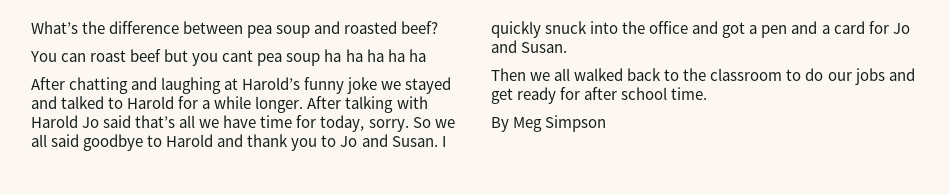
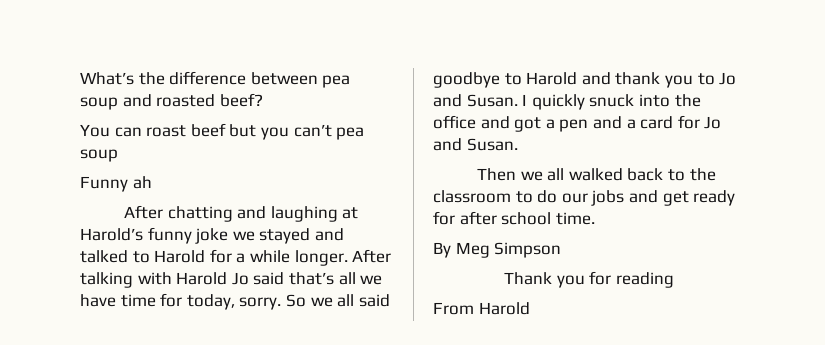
- You can roast beef but you cant pea soup ha ha ha ha ha
+ You can roast beef but you can’t pea soup
+ Funny ah
+ Thank you for reading
+ From Harold

